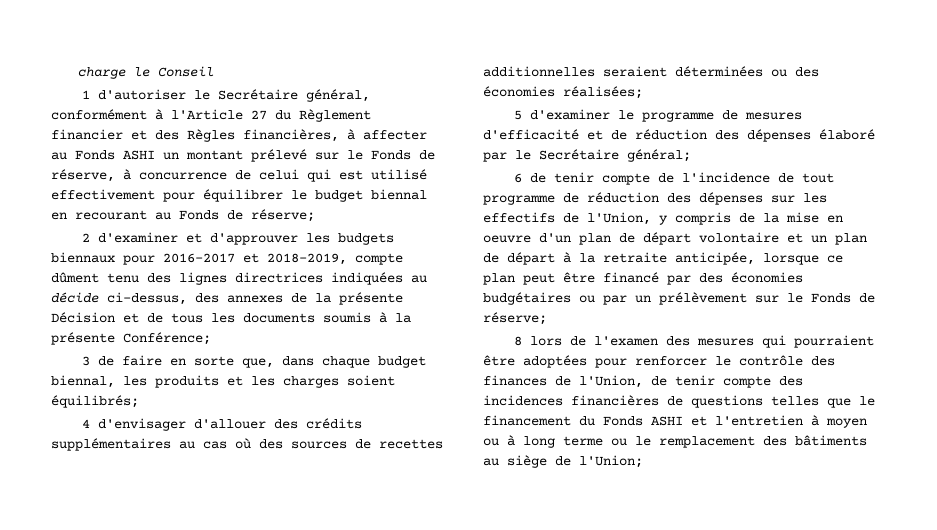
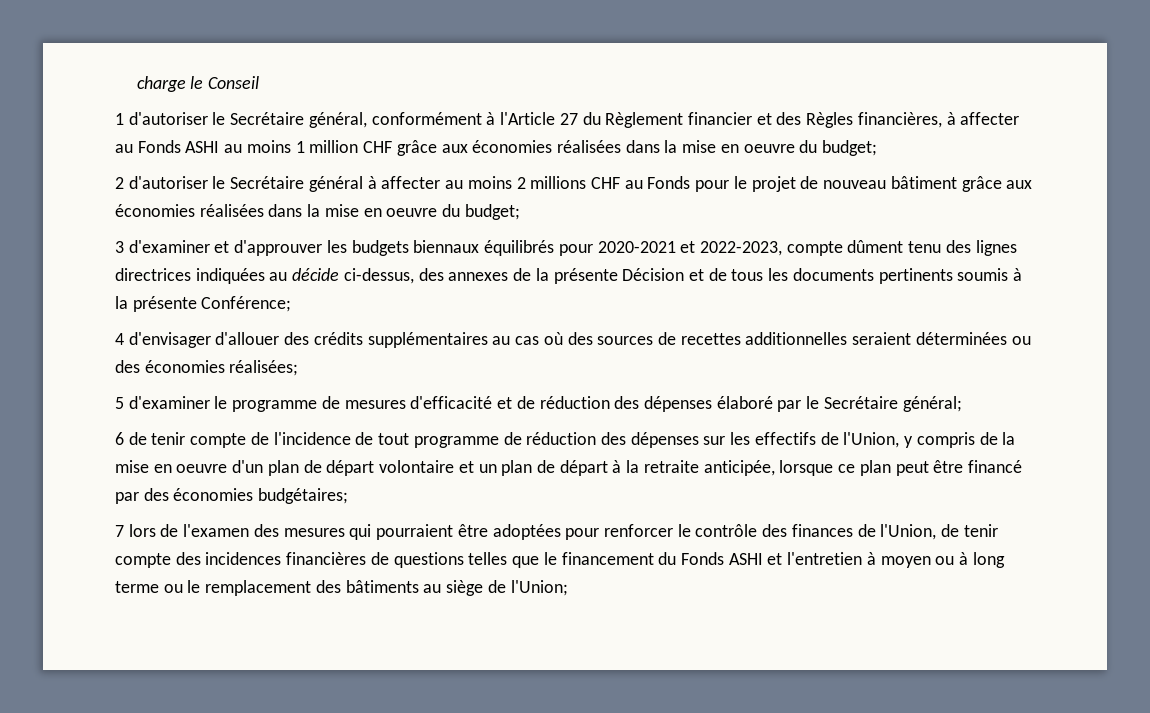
- 1 d'autoriser le Secrétaire général, conformément à l'Article 27 du Règlement financier et des Règles financières, à affecter au Fonds ASHI un montant prélevé sur le Fonds de réserve, à concurrence de celui qui est utilisé effectivement pour équilibrer le budget biennal en recourant au Fonds de réserve;
- 2 d'examiner et d'approuver les budgets biennaux pour 2016-2017 et 2018-2019, compte dûment tenu des lignes directrices indiquées au décide ci-dessus, des annexes de la présente Décision et de tous les documents soumis à la présente Conférence;
+ 1 d'autoriser le Secrétaire général, conformément à l'Article 27 du Règlement financier et des Règles financières, à affecter au Fonds ASHI au moins 1 million CHF grâce aux économies réalisées dans la mise en oeuvre du budget;
+ 2 d'autoriser le Secrétaire général à affecter au moins 2 millions CHF au Fonds pour le projet de nouveau bâtiment grâce aux économies réalisées dans la mise en oeuvre du budget;
+ 3 d'examiner et d'approuver les budgets biennaux équilibrés pour 2020-2021 et 2022-2023, compte dûment tenu des lignes directrices indiquées au décide ci-dessus, des annexes de la présente Décision et de tous les documents pertinents soumis à la présente Conférence;
- 3 de faire en sorte que, dans chaque budget biennal, les produits et les charges soient équilibrés;
- 6 de tenir compte de l'incidence de tout programme de réduction des dépenses sur les effectifs de l'Union, y compris de la mise en oeuvre d'un plan de départ volontaire et un plan de départ à la retraite anticipée, lorsque ce plan peut être financé par des économies budgétaires ou par un prélèvement sur le Fonds de réserve;
- 8 lors de l'examen des mesures qui pourraient être adoptées pour renforcer le contrôle des finances de l'Union, de tenir compte des incidences financières de questions telles que le financement du Fonds ASHI et l'entretien à moyen ou à long terme ou le remplacement des bâtiments au siège de l'Union;
+ 6 de tenir compte de l'incidence de tout programme de réduction des dépenses sur les effectifs de l'Union, y compris de la mise en oeuvre d'un plan de départ volontaire et un plan de départ à la retraite anticipée, lorsque ce plan peut être financé par des économies budgétaires;
+ 7 lors de l'examen des mesures qui pourraient être adoptées pour renforcer le contrôle des finances de l'Union, de tenir compte des incidences financières de questions telles que le financement du Fonds ASHI et l'entretien à moyen ou à long terme ou le remplacement des bâtiments au siège de l'Union;

